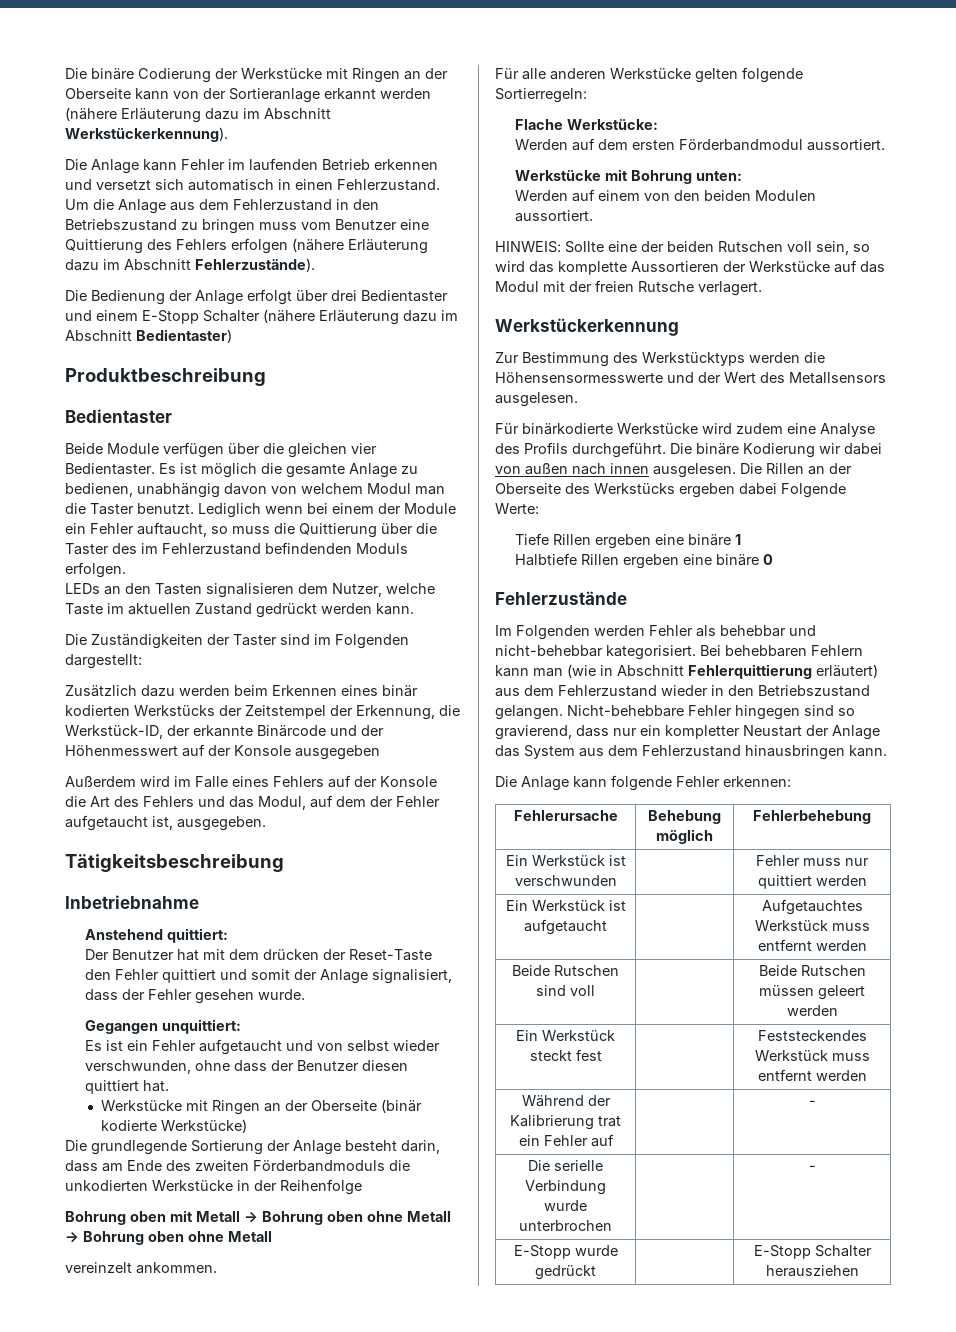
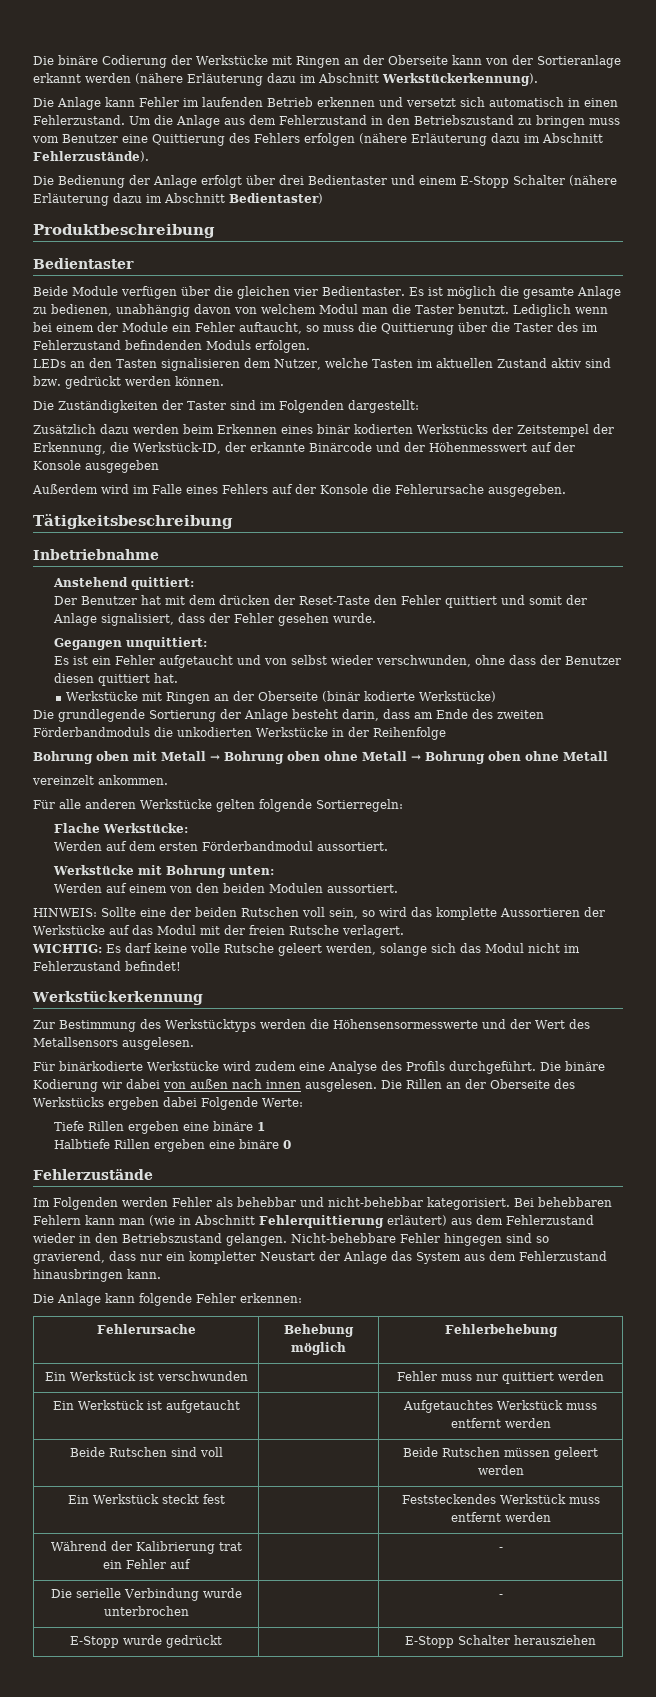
- LEDs an den Tasten signalisieren dem Nutzer, welche Taste im aktuellen Zustand gedrückt werden kann.
+ LEDs an den Tasten signalisieren dem Nutzer, welche Tasten im aktuellen Zustand aktiv sind bzw. gedrückt werden können.
- Außerdem wird im Falle eines Fehlers auf der Konsole die Art des Fehlers und das Modul, auf dem der Fehler aufgetaucht ist, ausgegeben.
+ Außerdem wird im Falle eines Fehlers auf der Konsole die Fehlerursache ausgegeben.
+ WICHTIG: Es darf keine volle Rutsche geleert werden, solange sich das Modul nicht im Fehlerzustand befindet!

